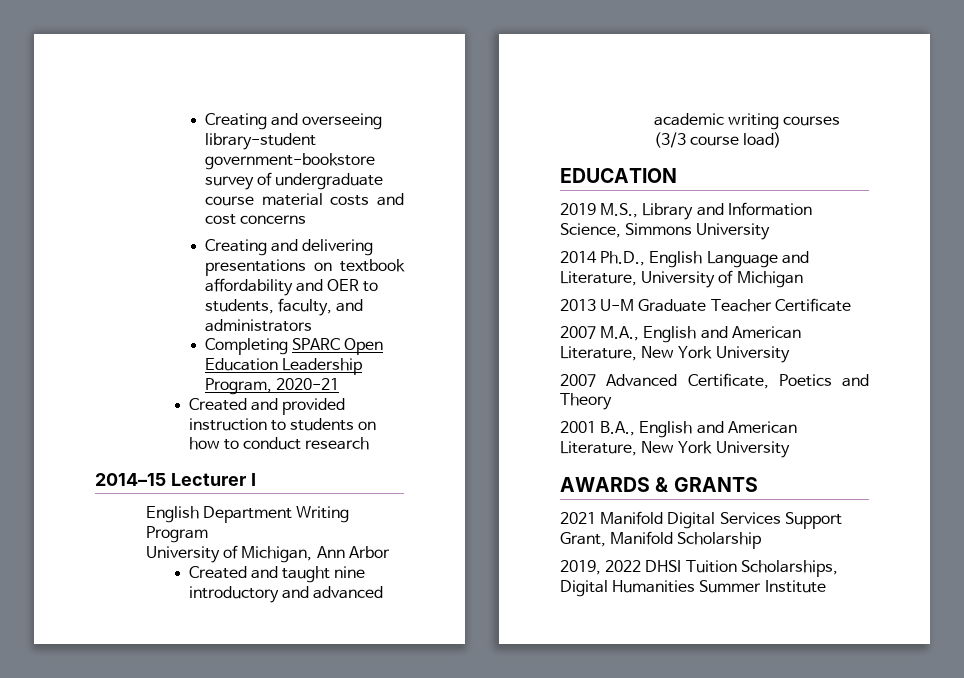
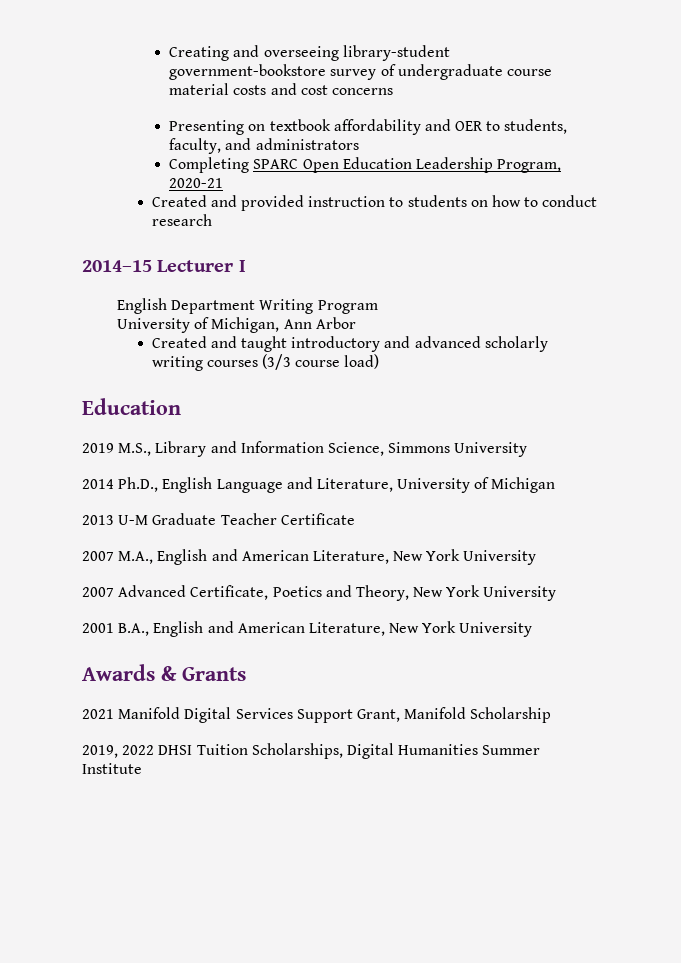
- Creating and delivering presentations on textbook affordability and OER to students, faculty, and administrators
+ Presenting on textbook affordability and OER to students, faculty, and administrators
- Created and taught nine introductory and advanced academic writing courses (3/3 course load)
- EDUCATION
+ Created and taught introductory and advanced scholarly writing courses (3/3 course load)
+ Education
- 2007 Advanced Certificate, Poetics and Theory
+ 2007 Advanced Certificate, Poetics and Theory, New York University
- AWARDS & GRANTS
+ Awards & Grants

